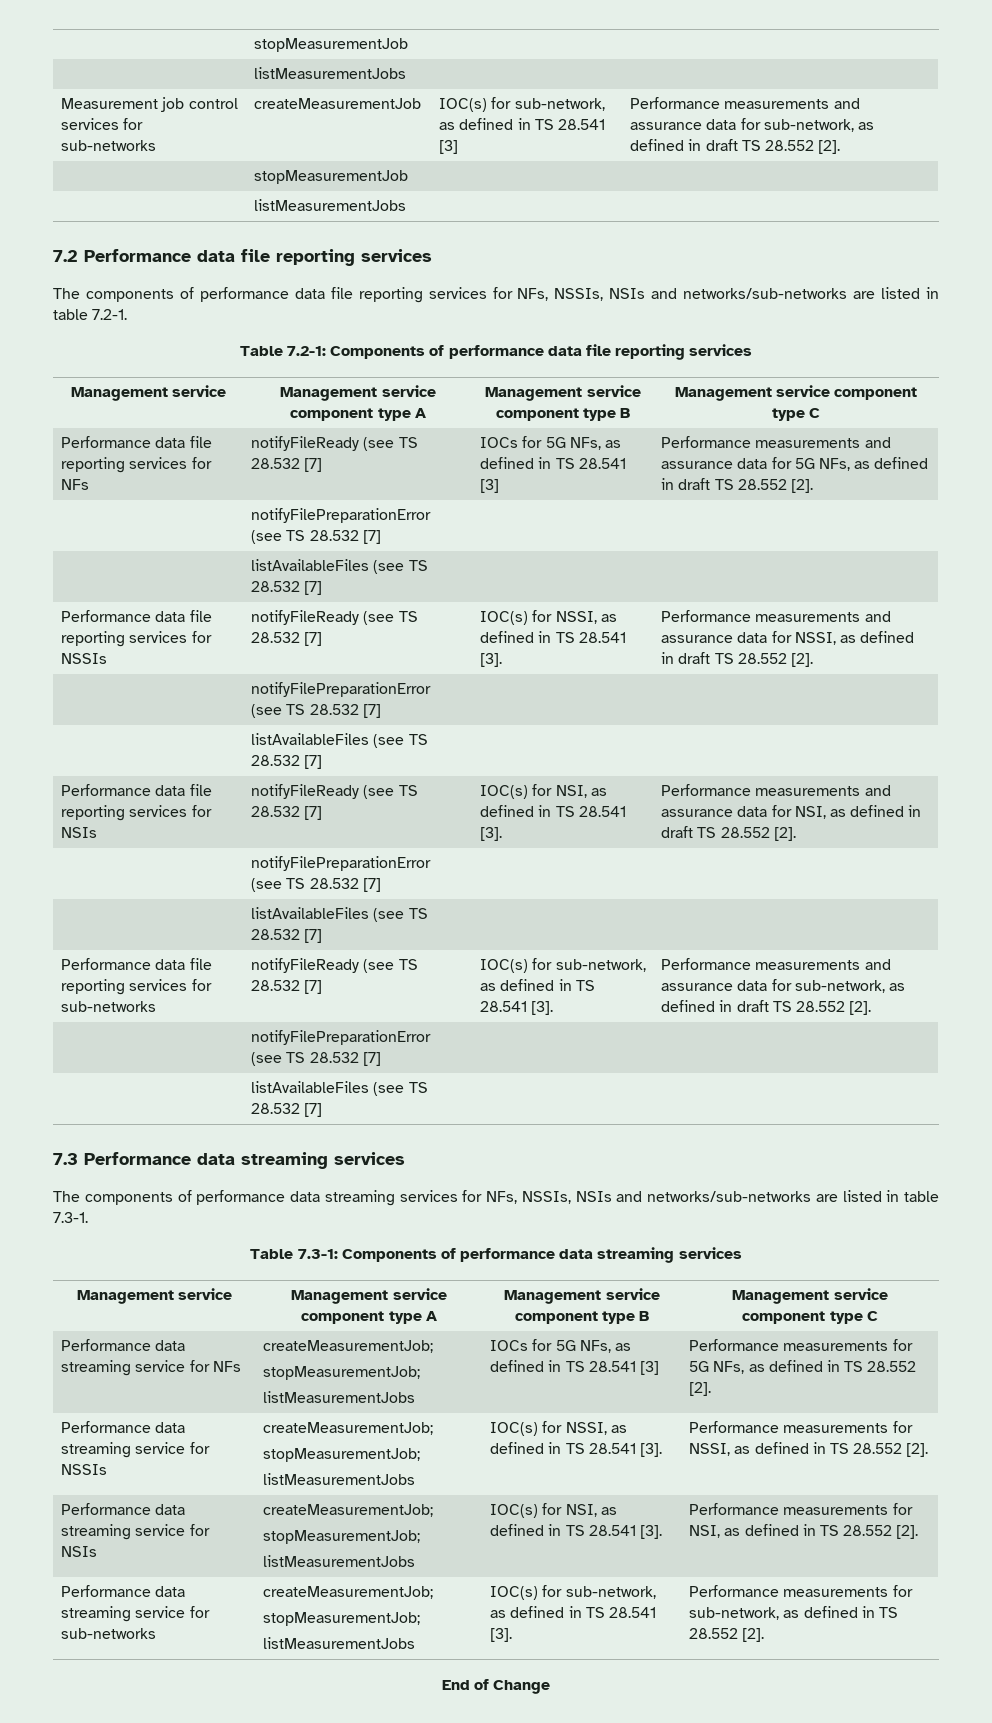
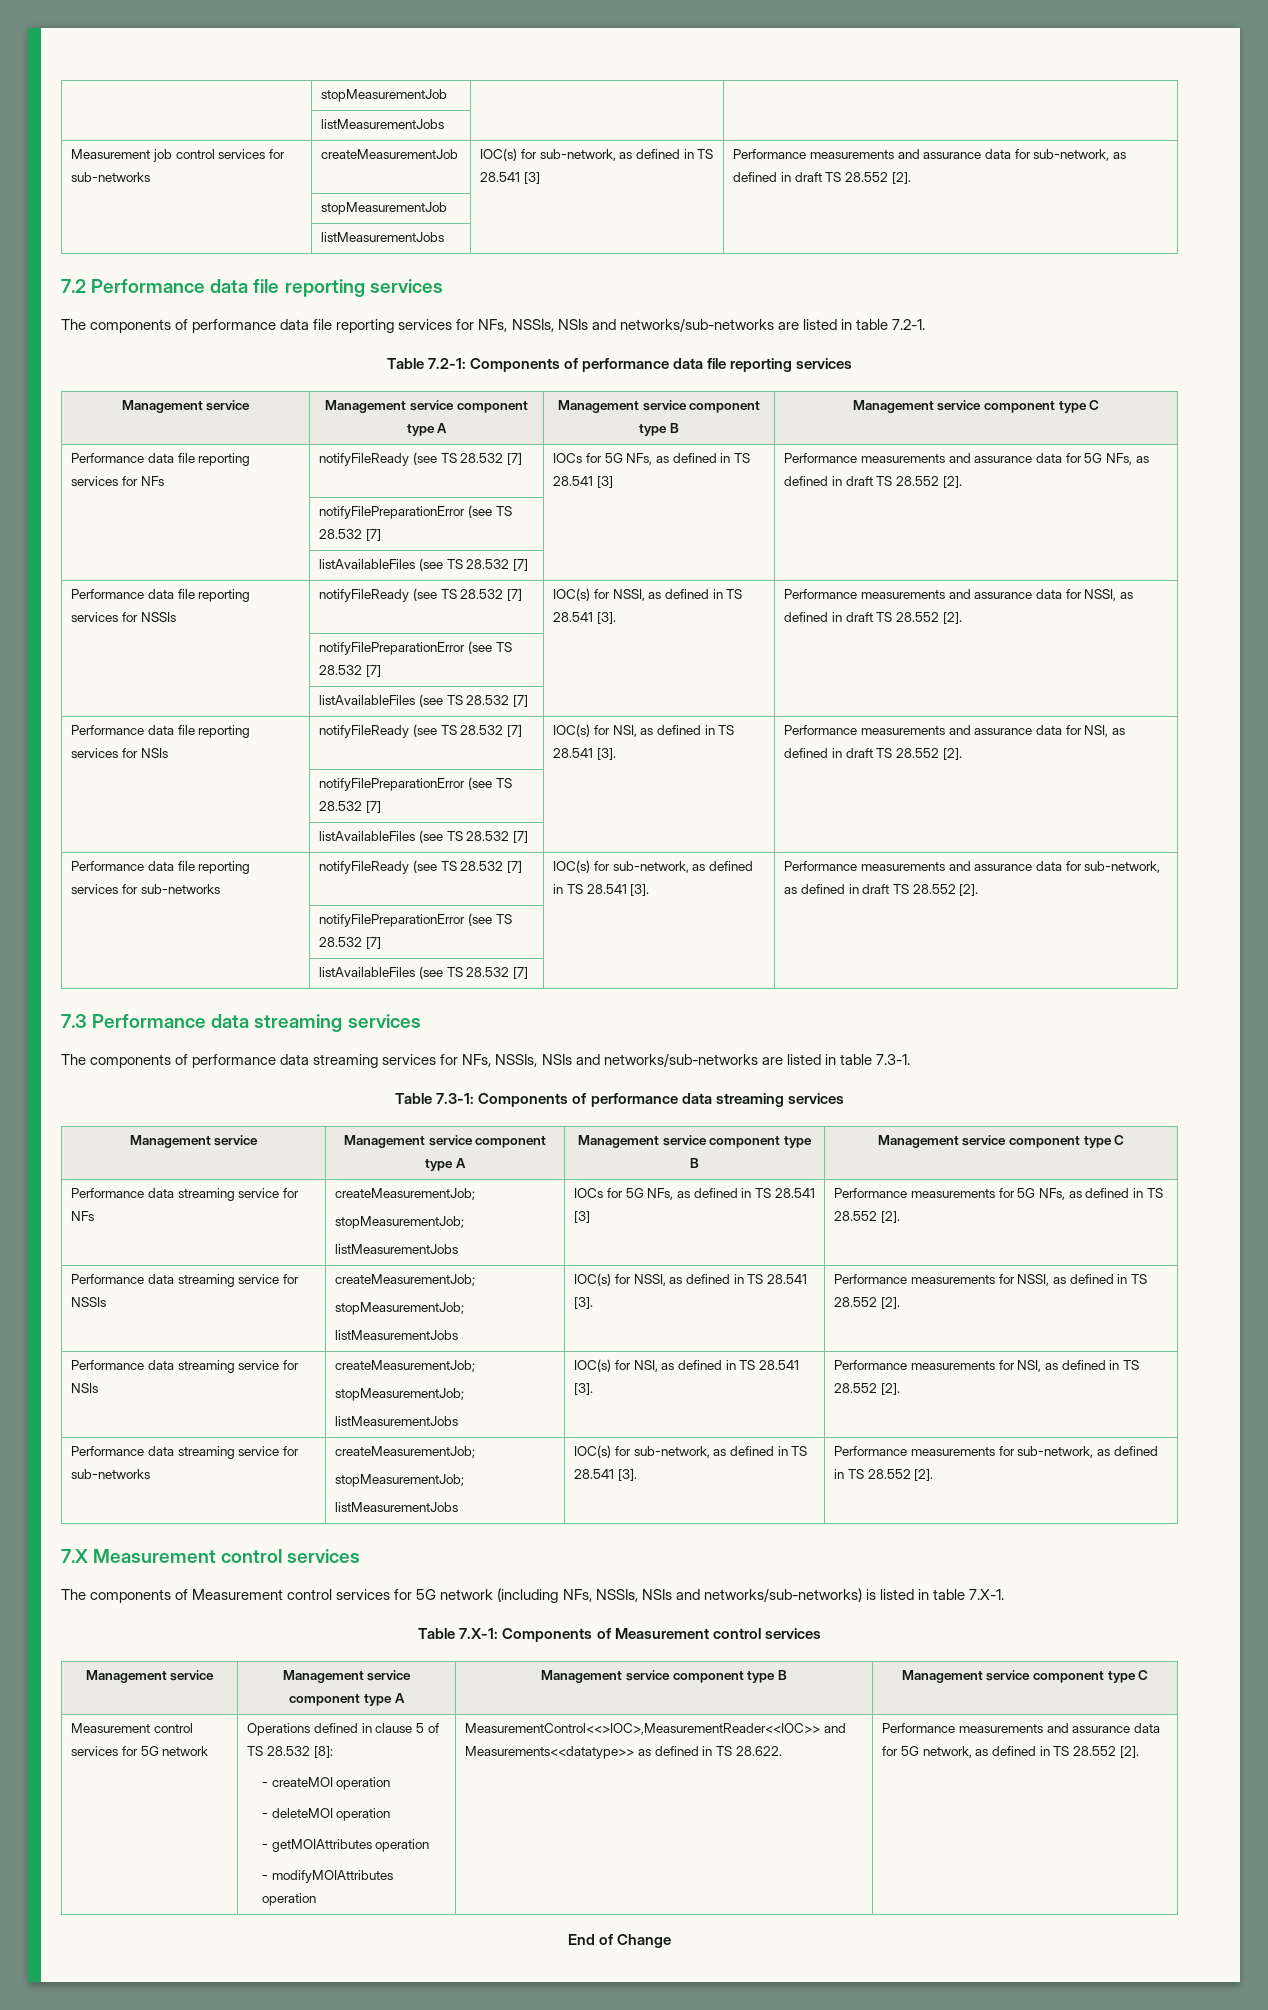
+ 7.X Measurement control services
+ The components of Measurement control services for 5G network (including NFs, NSSIs, NSIs and networks/sub-networks) is listed in table 7.X-1.
+ Table 7.X-1: Components of Measurement control services
+ Management service | Management service component type A | Management service component type B | Management service component type C
+ Measurement control services for 5G network | Operations defined in clause 5 of TS 28.532 [8]:
+ - createMOI operation
+ - deleteMOI operation
+ - getMOIAttributes operation
+ - modifyMOIAttributes operation | MeasurementControl<<>IOC>,MeasurementReader<<IOC>> and Measurements<<datatype>> as defined in TS 28.622. | Performance measurements and assurance data for 5G network, as defined in TS 28.552 [2].

